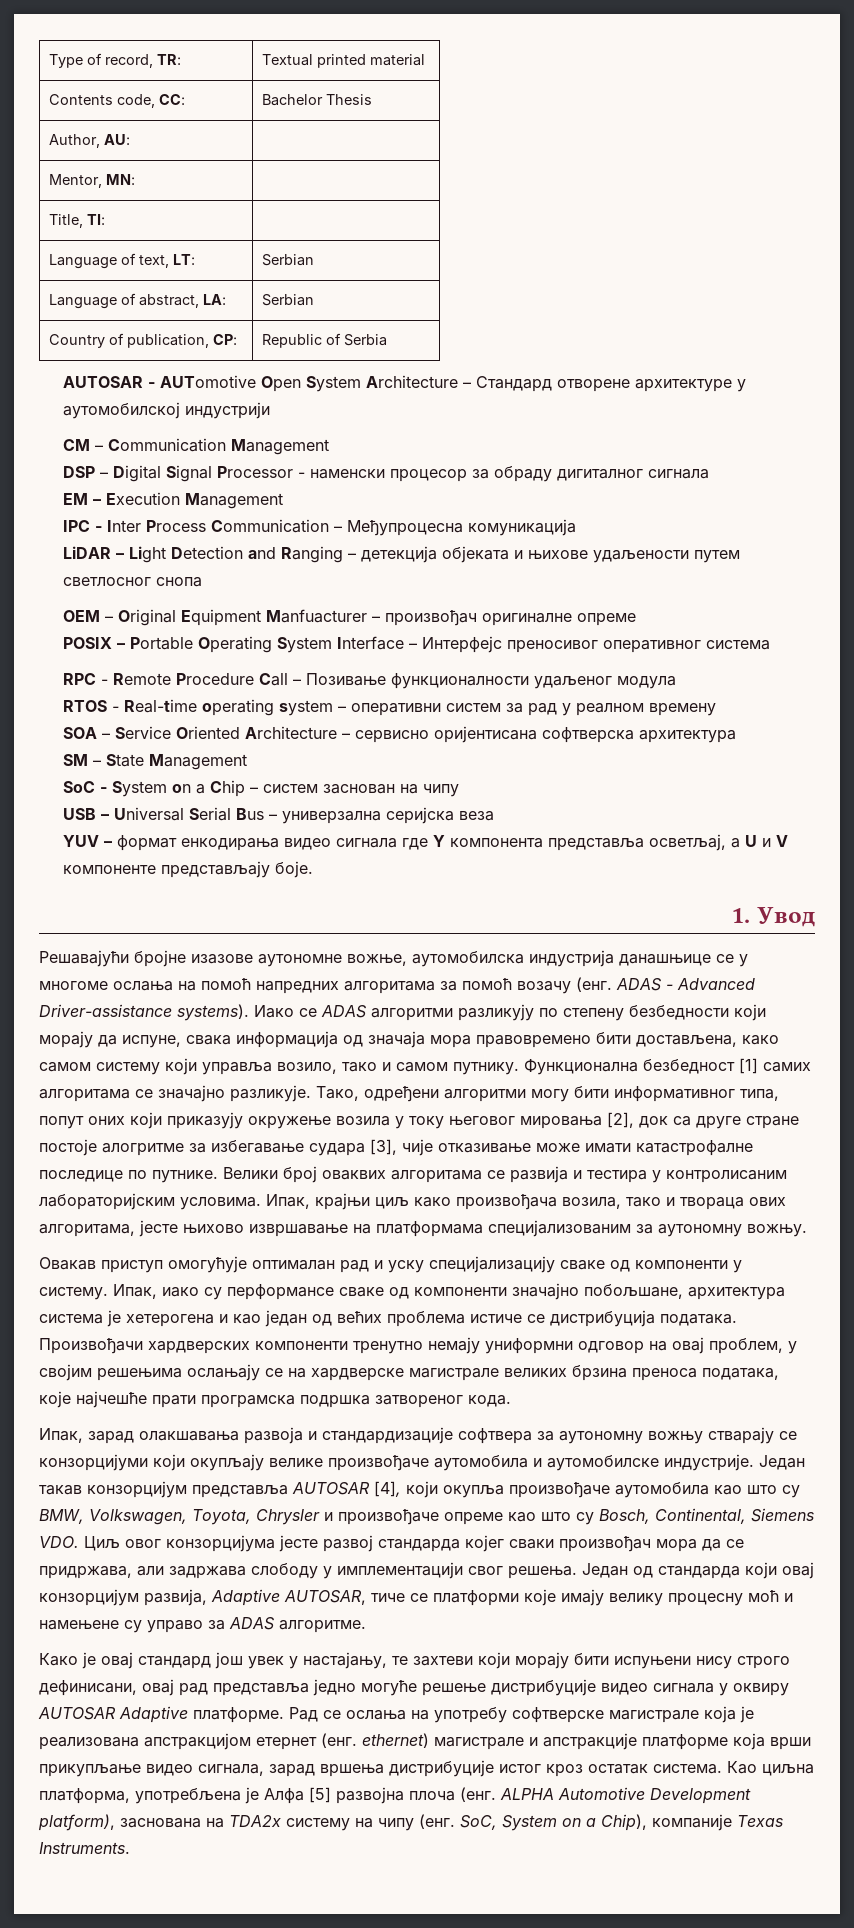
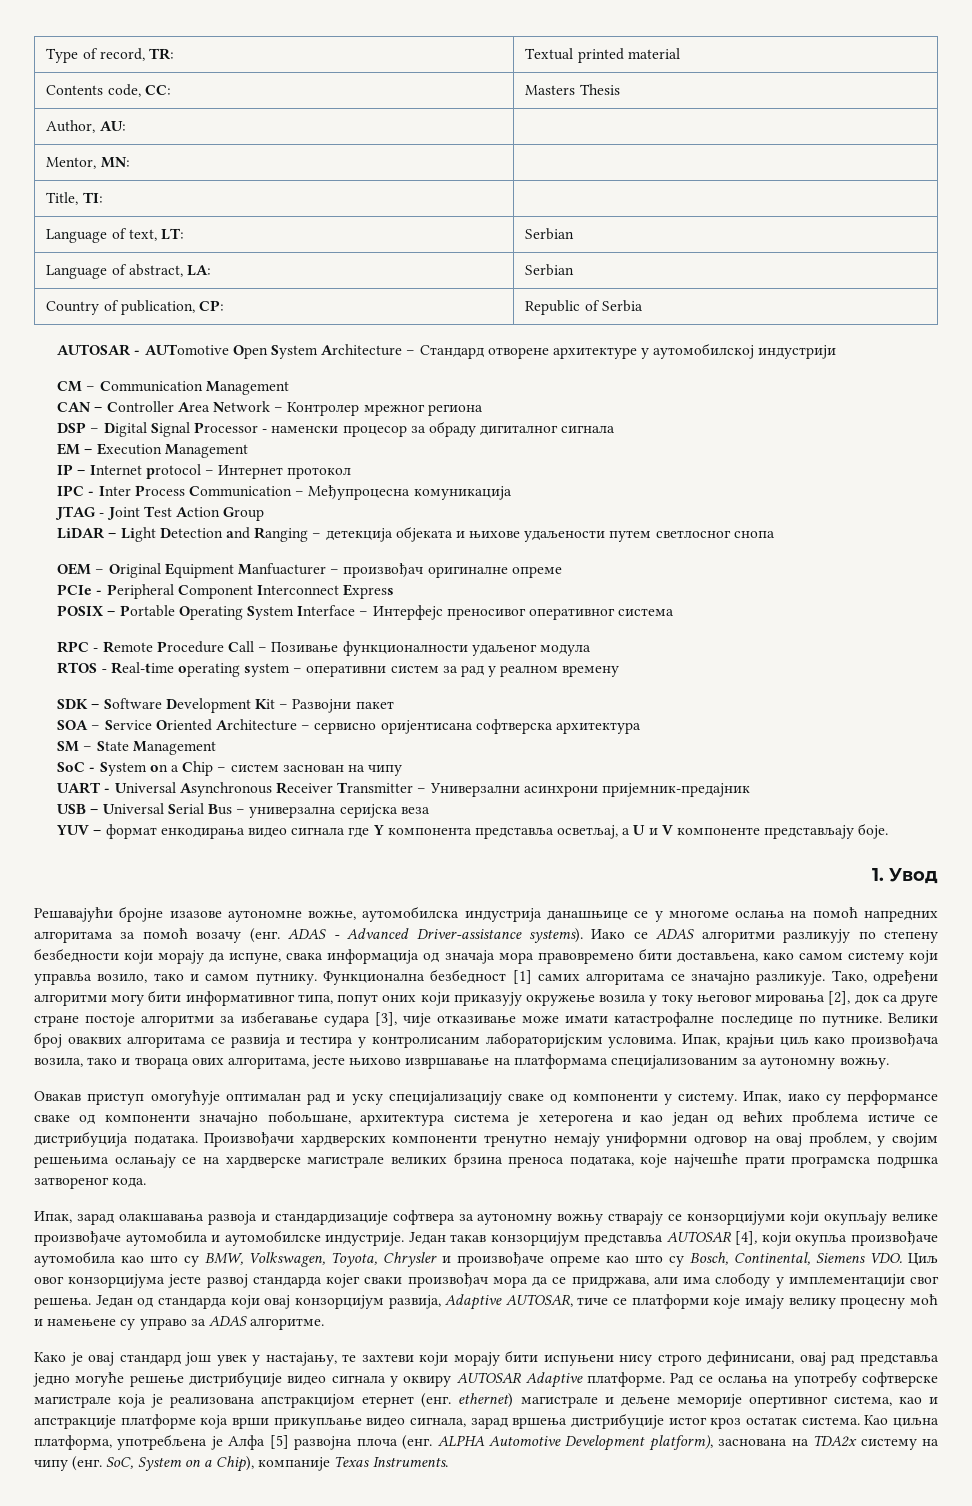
- Contents code, CC: | Bachelor Thesis
+ Contents code, CC: | Masters Thesis
+ CAN – Controller Area Network – Контролер мрежног региона
+ IP – Internet protocol – Интернет протокол
+ JTAG - Joint Test Action Group
+ PCIe - Peripheral Component Interconnect Express
+ SDK – Software Development Kit – Развојни пакет
+ UARТ - Universal Asynchronous Receiver Transmitter – Универзални асинхрони пријемник-предајник
- Тако, одређени алгоритми могу бити информативног типа, попут оних који приказују окружење возила у току његовог мировања [2], док са друге стране постоје алогритме за избегавање судара [3], чије отказивање може имати катастрофалне последице по путнике.
+ Тако, одређени алгоритми могу бити информативног типа, попут оних који приказују окружење возила у току његовог мировања [2], док са друге стране постоје алгоритми за избегавање судара [3], чије отказивање може имати катастрофалне последице по путнике.
- Један такав конзорцијум представља AUTOSAR [4], који окупља произвођаче аутомобила као што су BMW, Volkswagen, Toyota, Chrysler и произвођаче опреме као што су Bosch, Continental, Siemens VDO. Циљ овог конзорцијума јесте развој стандарда којег сваки произвођач мора да се придржава, али задржава слободу у имплементацији свог решења.
+ Један такав конзорцијум представља AUTOSAR [4], који окупља произвођаче аутомобила као што су BMW, Volkswagen, Toyota, Chrysler и произвођаче опреме као што су Bosch, Continental, Siemens VDO. Циљ овог конзорцијума јесте развој стандарда којег сваки произвођач мора да се придржава, али има слободу у имплементацији свог решења.
- Рад се ослања на употребу софтверске магистрале која је реализована апстракцијом етернет (енг. ethernet) магистрале и апстракције платформе која врши прикупљање видео сигнала, зарад вршења дистрибуције истог кроз остатак система.
+ Рад се ослања на употребу софтверске магистрале која је реализована апстракцијом етернет (енг. ethernet) магистрале и дељене меморије опертивног система, као и апстракције платформе која врши прикупљање видео сигнала, зарад вршења дистрибуције истог кроз остатак система.

